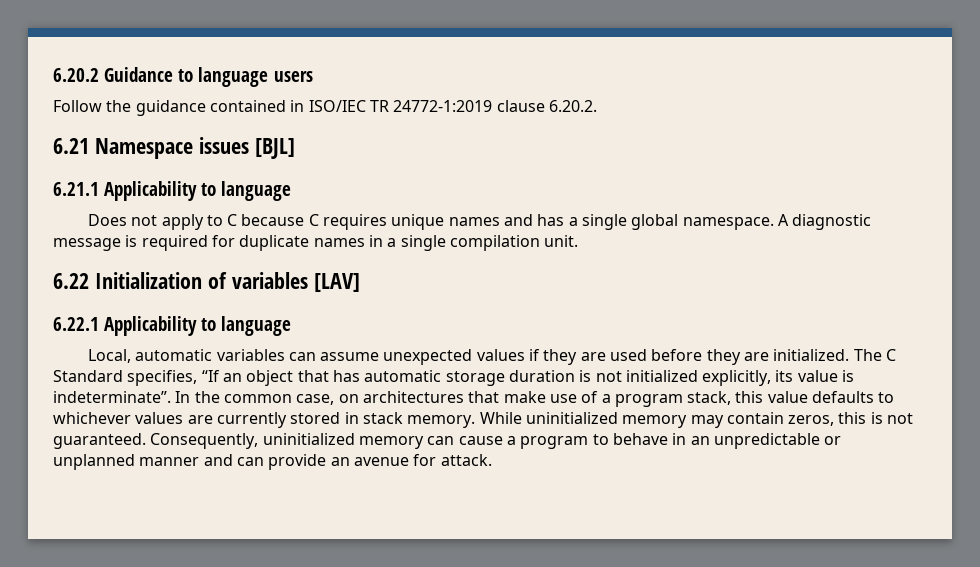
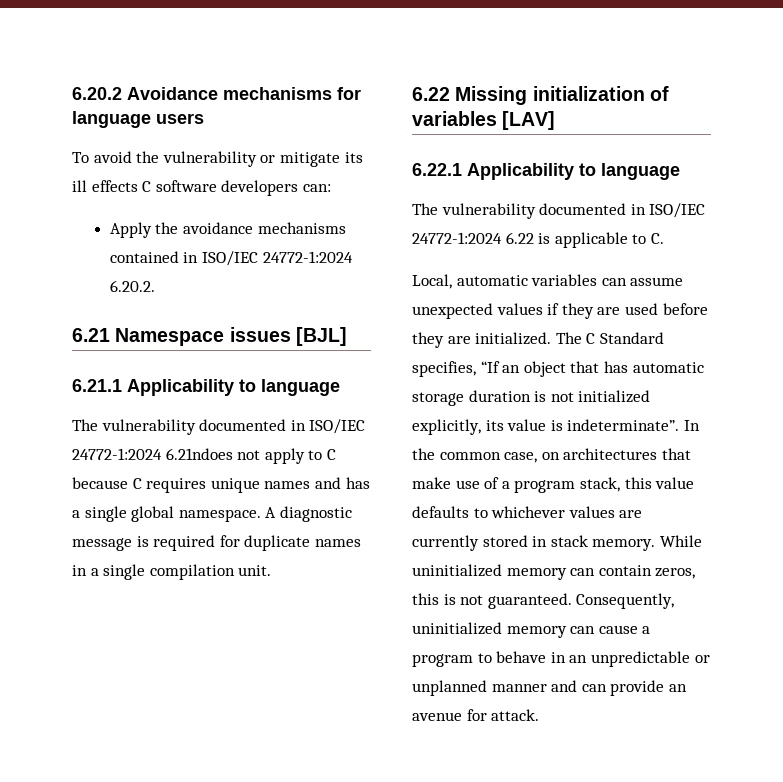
- 6.20.2 Guidance to language users
+ 6.20.2 Avoidance mechanisms for language users
- Follow the guidance contained in ISO/IEC TR 24772-1:2019 clause 6.20.2.
+ To avoid the vulnerability or mitigate its ill effects C software developers can:
+ Apply the avoidance mechanisms contained in ISO/IEC 24772-1:2024 6.20.2.
- Does not apply to C because C requires unique names and has a single global namespace.
+ The vulnerability documented in ISO/IEC 24772-1:2024 6.21ndoes not apply to C because C requires unique names and has a single global namespace.
- 6.22 Initialization of variables [LAV]
+ 6.22 Missing initialization of variables [LAV]
+ The vulnerability documented in ISO/IEC 24772-1:2024 6.22 is applicable to C.
- While uninitialized memory may contain zeros, this is not guaranteed.
+ While uninitialized memory can contain zeros, this is not guaranteed.

